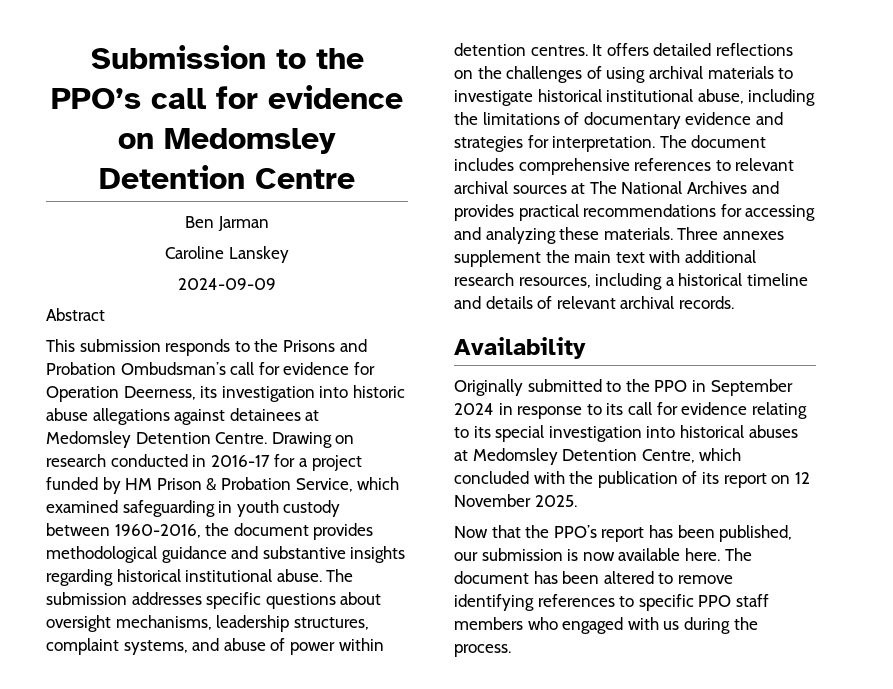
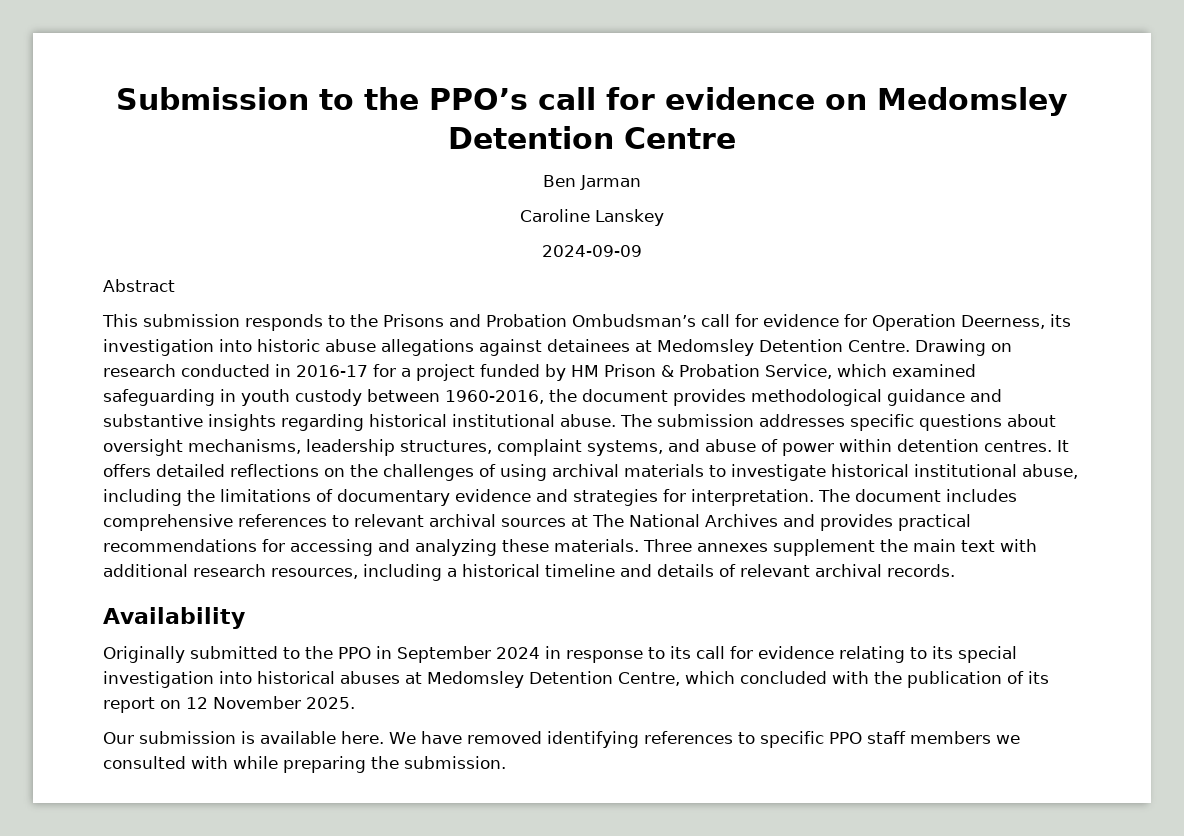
- Now that the PPO’s report has been published, our submission is now available here.
+ Our submission is available here.
- The document has been altered to remove identifying references to specific PPO staff members who engaged with us during the process.
+ We have removed identifying references to specific PPO staff members we consulted with while preparing the submission.

